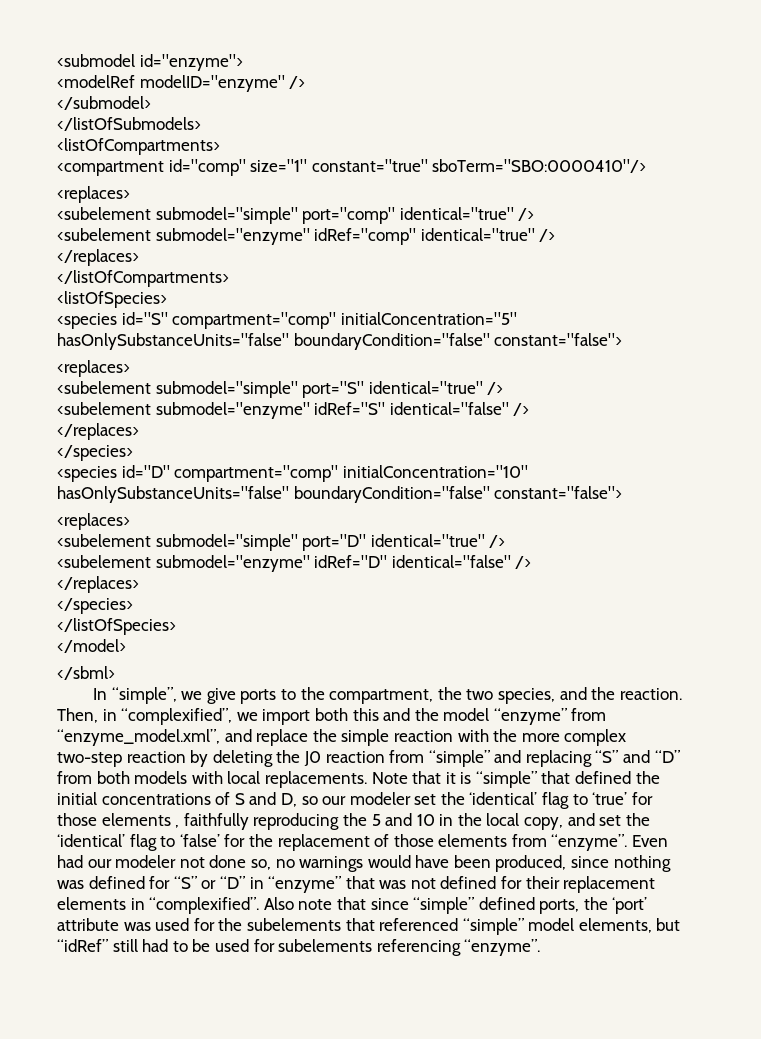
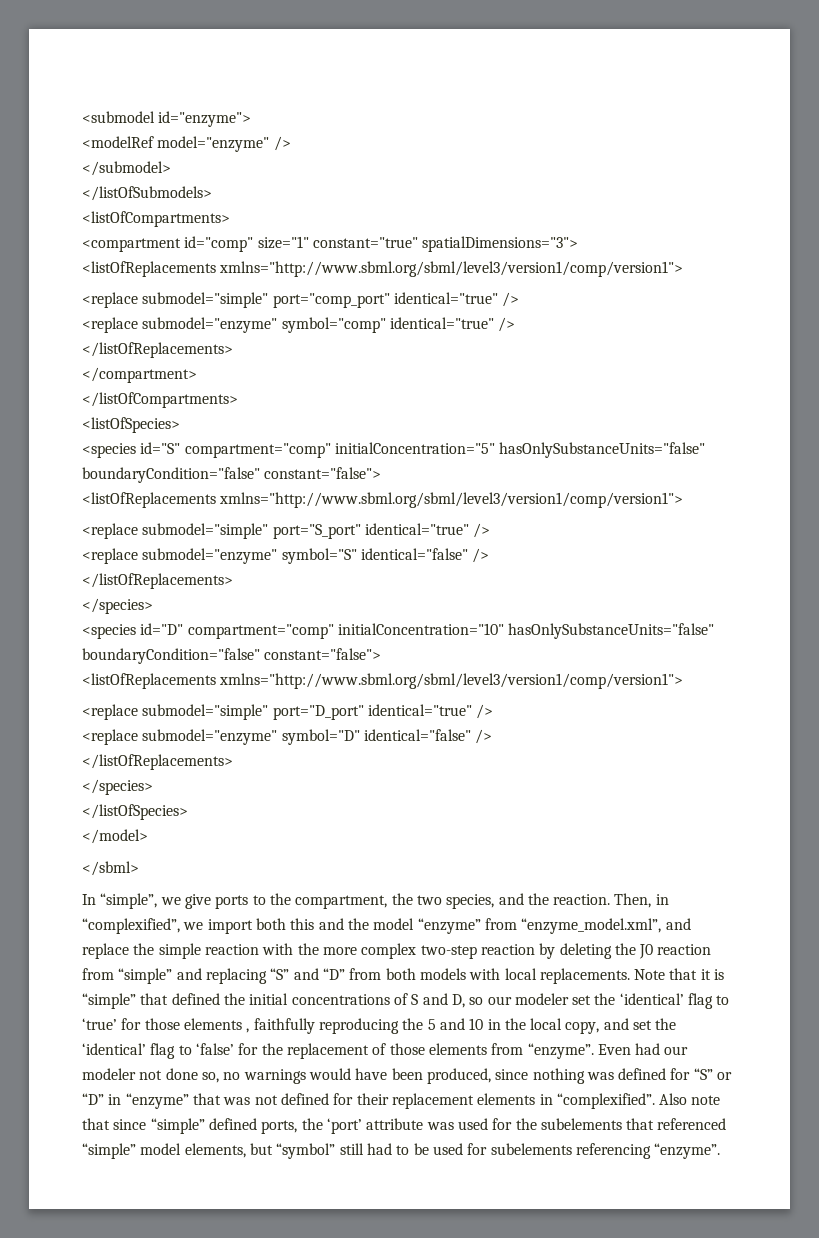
- <modelRef modelID="enzyme" />
+ <modelRef model="enzyme" />
- <compartment id="comp" size="1" constant="true" sboTerm="SBO:0000410"/>
- <replaces>
- <subelement submodel="simple" port="comp" identical="true" />
- <subelement submodel="enzyme" idRef="comp" identical="true" />
- </replaces>
+ <compartment id="comp" size="1" constant="true" spatialDimensions="3">
+ <listOfReplacements xmlns="http://www.sbml.org/sbml/level3/version1/comp/version1">
+ <replace submodel="simple" port="comp_port" identical="true" />
+ <replace submodel="enzyme" symbol="comp" identical="true" />
+ </listOfReplacements>
+ </compartment>
  <species id="S" compartment="comp" initialConcentration="5" hasOnlySubstanceUnits="false" boundaryCondition="false" constant="false">
- <replaces>
- <subelement submodel="simple" port="S" identical="true" />
- <subelement submodel="enzyme" idRef="S" identical="false" />
- </replaces>
+ <listOfReplacements xmlns="http://www.sbml.org/sbml/level3/version1/comp/version1">
+ <replace submodel="simple" port="S_port" identical="true" />
+ <replace submodel="enzyme" symbol="S" identical="false" />
+ </listOfReplacements>
  <species id="D" compartment="comp" initialConcentration="10" hasOnlySubstanceUnits="false" boundaryCondition="false" constant="false">
- <replaces>
- <subelement submodel="simple" port="D" identical="true" />
- <subelement submodel="enzyme" idRef="D" identical="false" />
- </replaces>
+ <listOfReplacements xmlns="http://www.sbml.org/sbml/level3/version1/comp/version1">
+ <replace submodel="simple" port="D_port" identical="true" />
+ <replace submodel="enzyme" symbol="D" identical="false" />
+ </listOfReplacements>
- Also note that since “simple” defined ports, the ‘port’ attribute was used for the subelements that referenced “simple” model elements, but “idRef” still had to be used for subelements referencing “enzyme”.
+ Also note that since “simple” defined ports, the ‘port’ attribute was used for the subelements that referenced “simple” model elements, but “symbol” still had to be used for subelements referencing “enzyme”.

